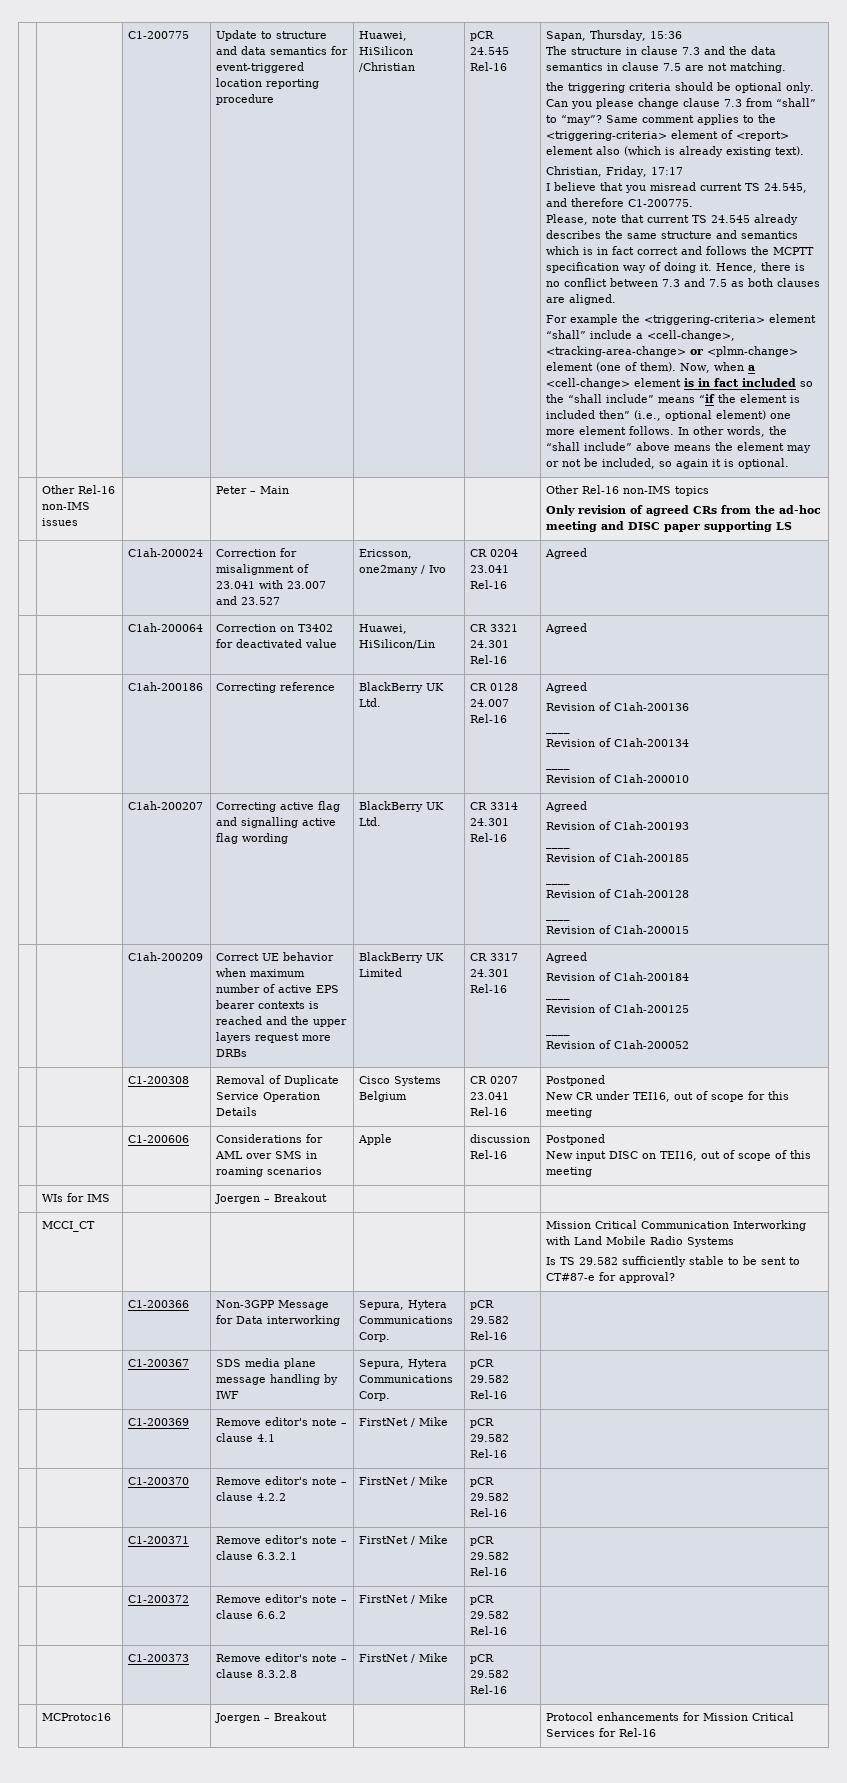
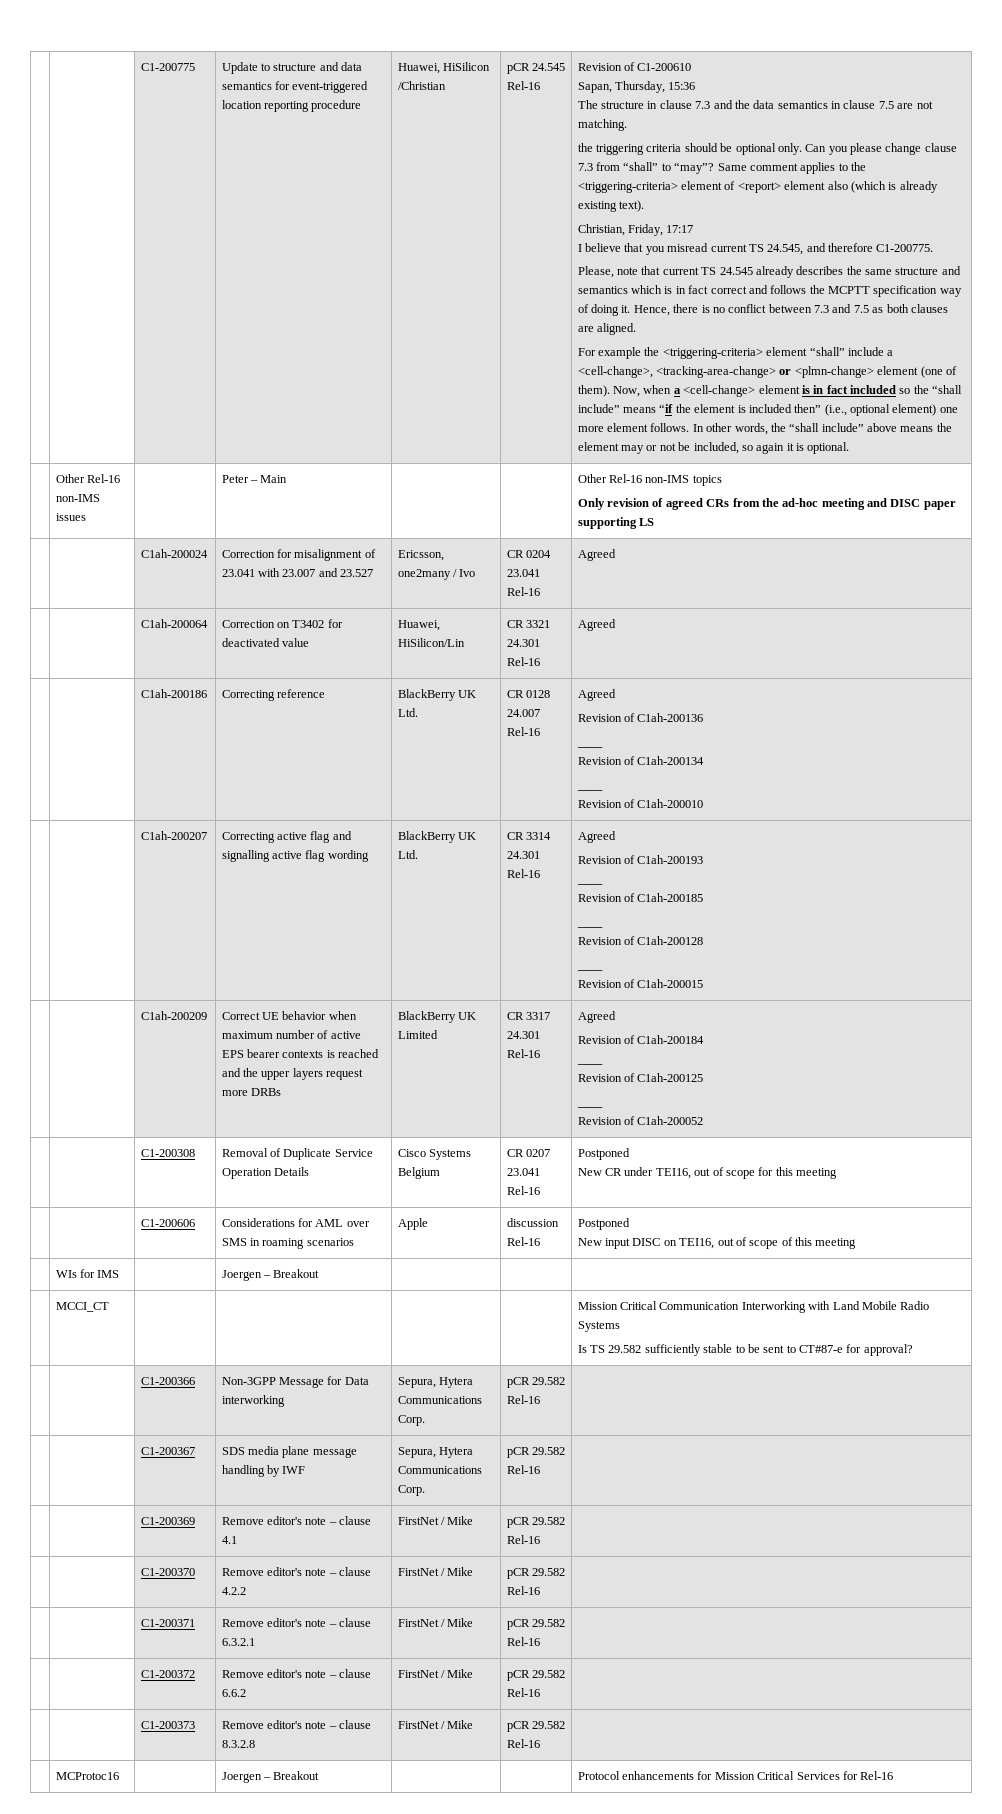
+ Revision of C1-200610

